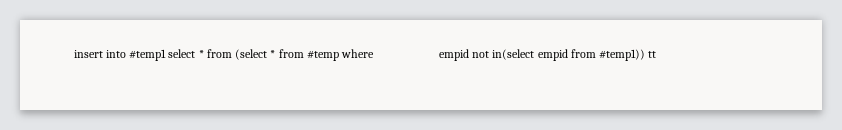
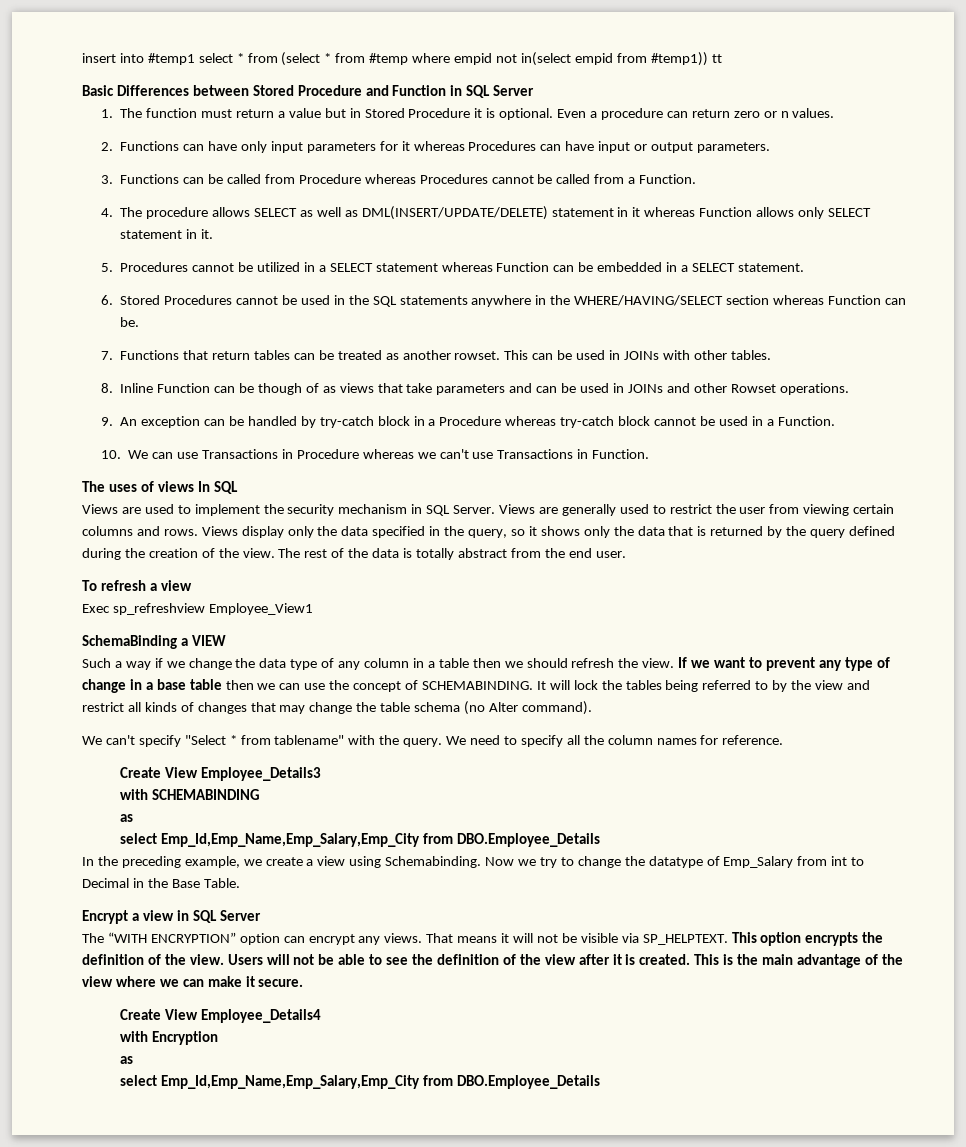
+ Basic Differences between Stored Procedure and Function in SQL Server
+ 1. The function must return a value but in Stored Procedure it is optional. Even a procedure can return zero or n values.
+ 2. Functions can have only input parameters for it whereas Procedures can have input or output parameters.
+ 3. Functions can be called from Procedure whereas Procedures cannot be called from a Function.
+ 4. The procedure allows SELECT as well as DML(INSERT/UPDATE/DELETE) statement in it whereas Function allows only SELECT statement in it.
+ 5. Procedures cannot be utilized in a SELECT statement whereas Function can be embedded in a SELECT statement.
+ 6. Stored Procedures cannot be used in the SQL statements anywhere in the WHERE/HAVING/SELECT section whereas Function can be.
+ 7. Functions that return tables can be treated as another rowset. This can be used in JOINs with other tables.
+ 8. Inline Function can be though of as views that take parameters and can be used in JOINs and other Rowset operations.
+ 9. An exception can be handled by try-catch block in a Procedure whereas try-catch block cannot be used in a Function.
+ 10. We can use Transactions in Procedure whereas we can't use Transactions in Function.
+ The uses of views In SQL
+ Views are used to implement the security mechanism in SQL Server. Views are generally used to restrict the user from viewing certain columns and rows. Views display only the data specified in the query, so it shows only the data that is returned by the query defined during the creation of the view. The rest of the data is totally abstract from the end user.
+ To refresh a view
+ Exec sp_refreshview Employee_View1
+ SchemaBinding a VIEW
+ Such a way if we change the data type of any column in a table then we should refresh the view. If we want to prevent any type of change in a base table then we can use the concept of SCHEMABINDING. It will lock the tables being referred to by the view and restrict all kinds of changes that may change the table schema (no Alter command).
+ We can't specify "Select * from tablename" with the query. We need to specify all the column names for reference.
+ Create View Employee_Details3
+ with SCHEMABINDING
+ as
+ select Emp_Id,Emp_Name,Emp_Salary,Emp_City from DBO.Employee_Details
+ In the preceding example, we create a view using Schemabinding. Now we try to change the datatype of Emp_Salary from int to Decimal in the Base Table.
+ Encrypt a view in SQL Server
+ The “WITH ENCRYPTION” option can encrypt any views. That means it will not be visible via SP_HELPTEXT. This option encrypts the definition of the view. Users will not be able to see the definition of the view after it is created. This is the main advantage of the view where we can make it secure.
+ Create View Employee_Details4
+ with Encryption
+ as
+ select Emp_Id,Emp_Name,Emp_Salary,Emp_City from DBO.Employee_Details

